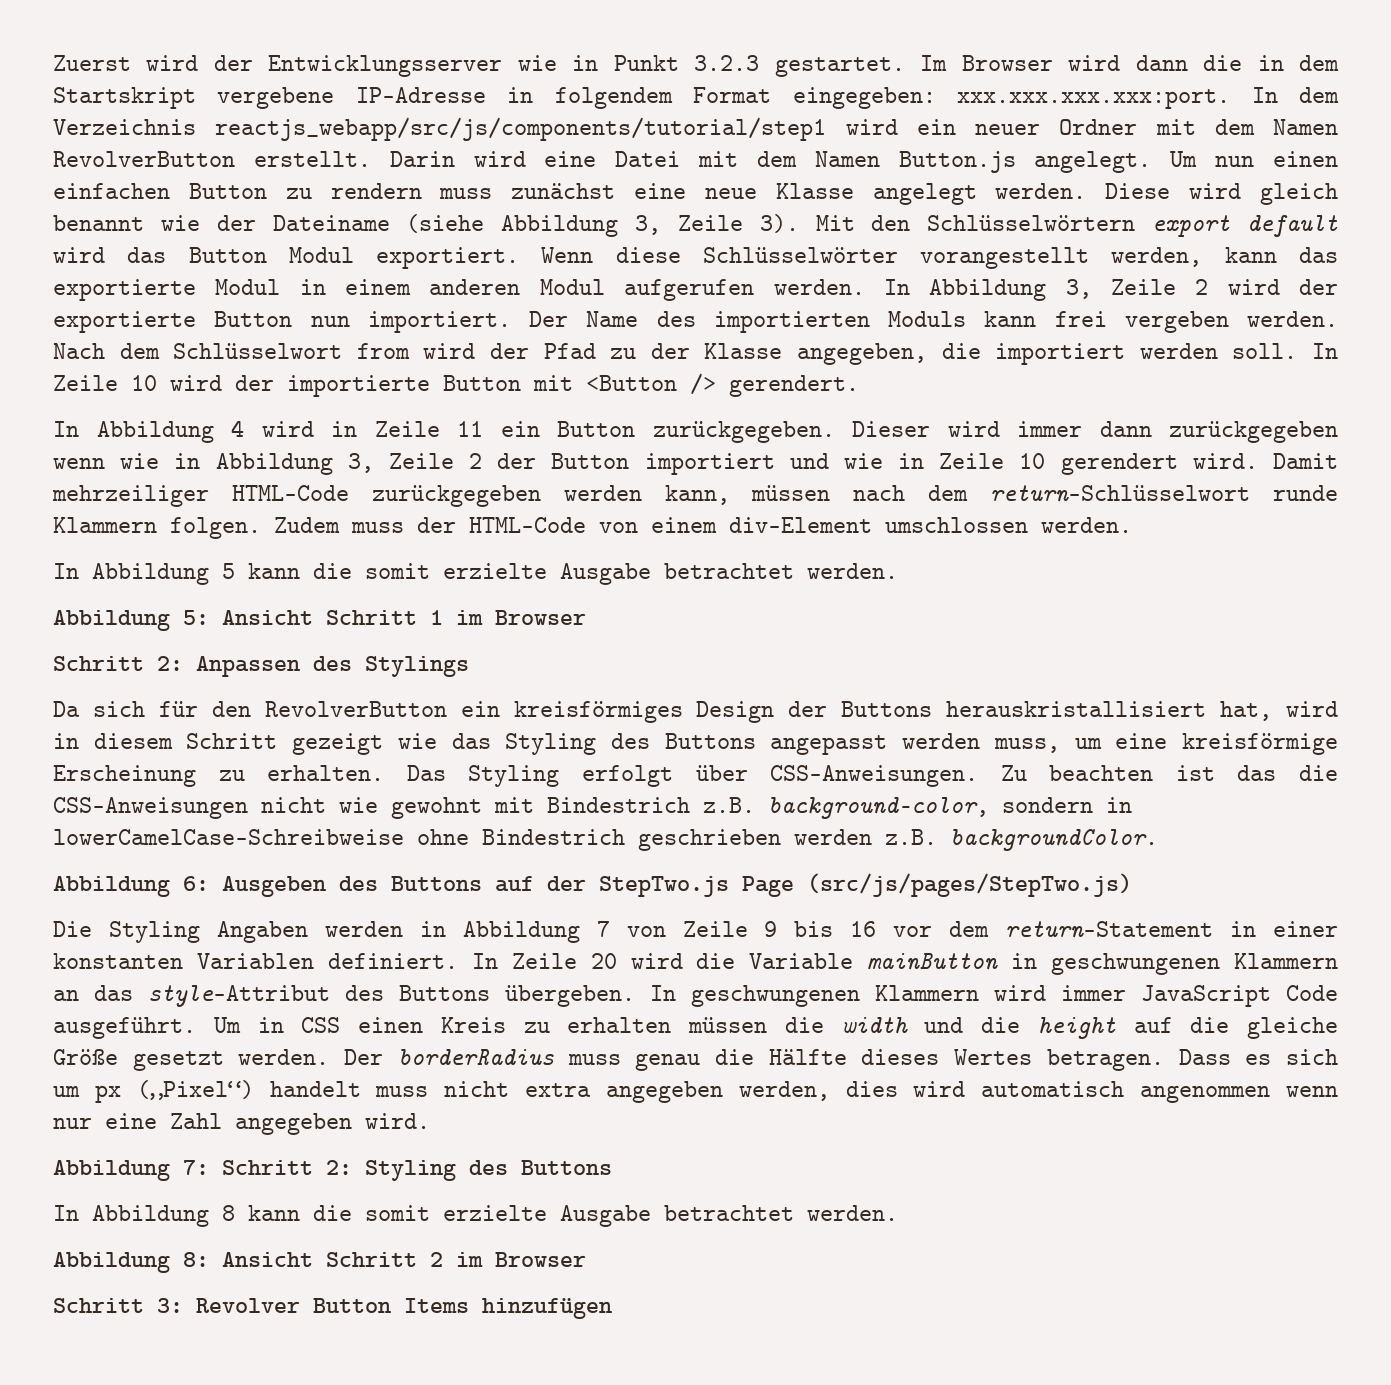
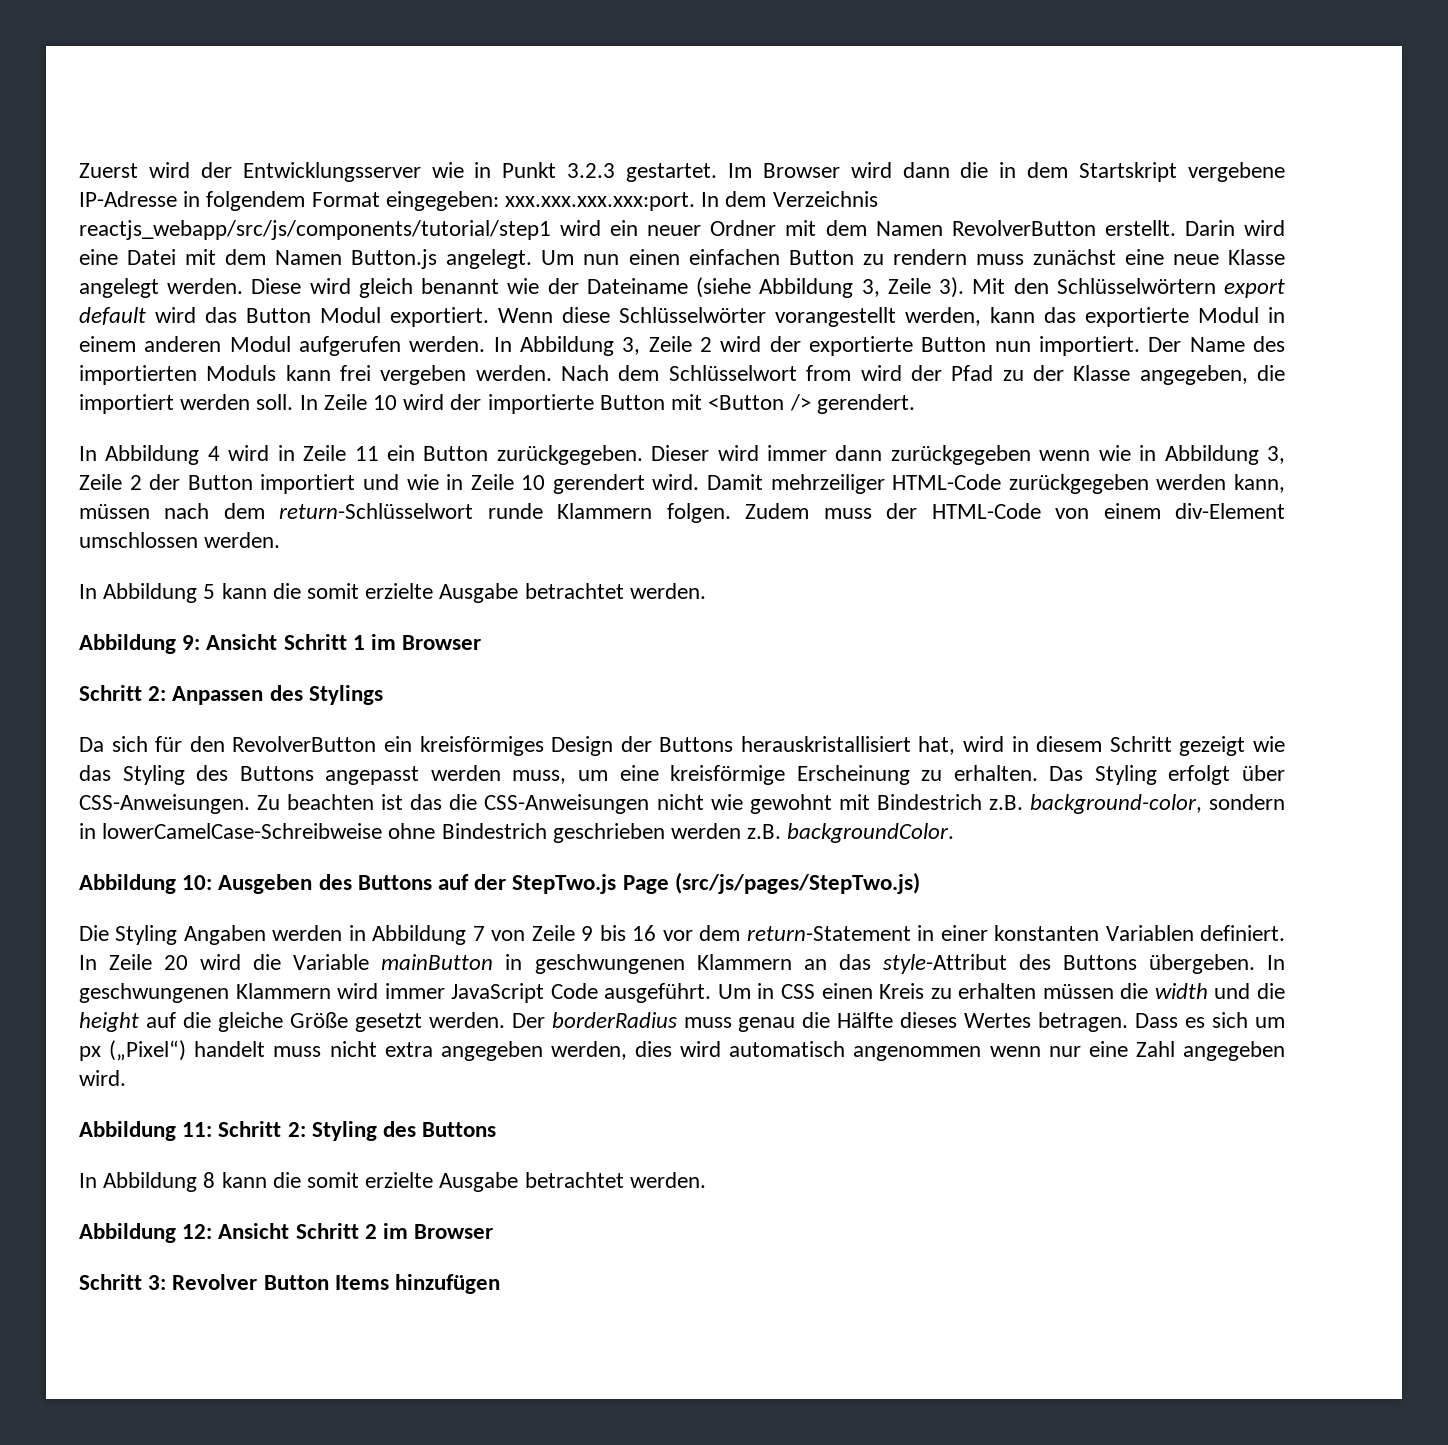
- Abbildung 5: Ansicht Schritt 1 im Browser
+ Abbildung 9: Ansicht Schritt 1 im Browser
- Abbildung 6: Ausgeben des Buttons auf der StepTwo.js Page (src/js/pages/StepTwo.js)
+ Abbildung 10: Ausgeben des Buttons auf der StepTwo.js Page (src/js/pages/StepTwo.js)
- Abbildung 7: Schritt 2: Styling des Buttons
+ Abbildung 11: Schritt 2: Styling des Buttons
- Abbildung 8: Ansicht Schritt 2 im Browser
+ Abbildung 12: Ansicht Schritt 2 im Browser

